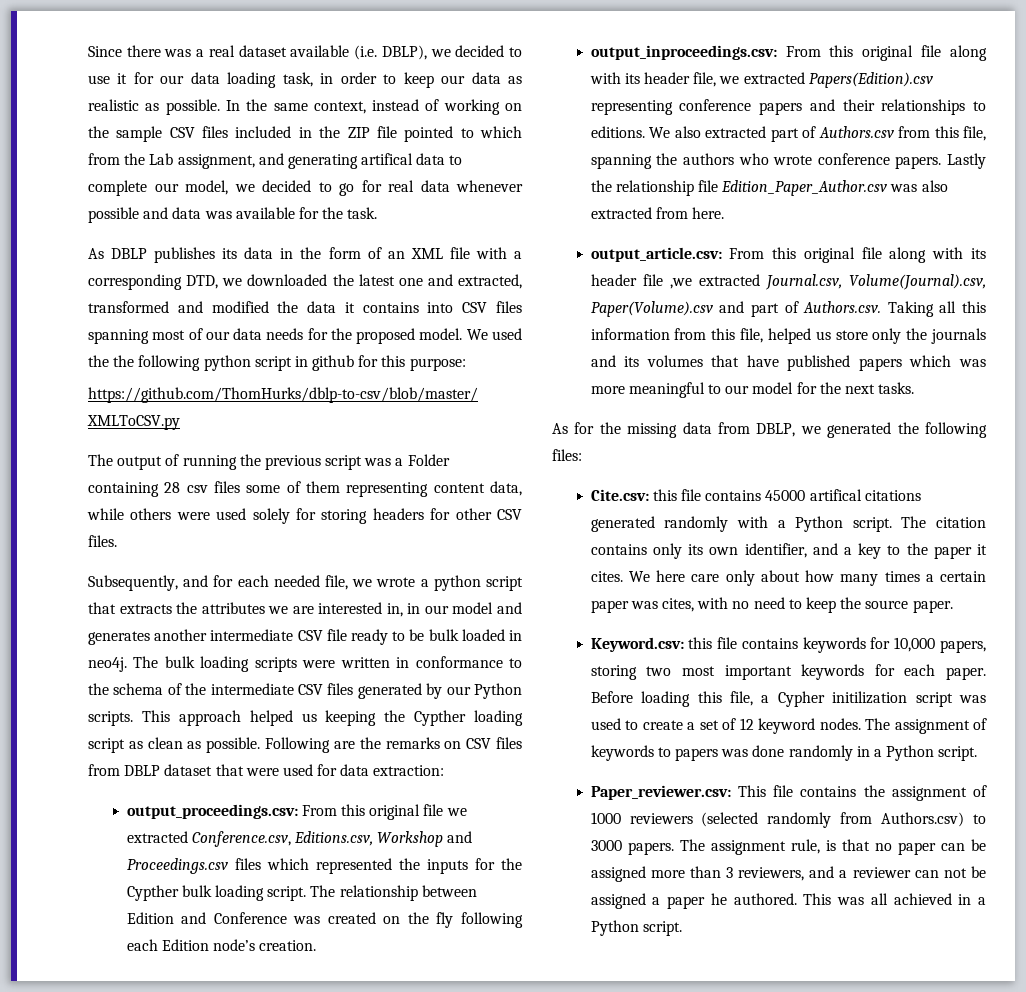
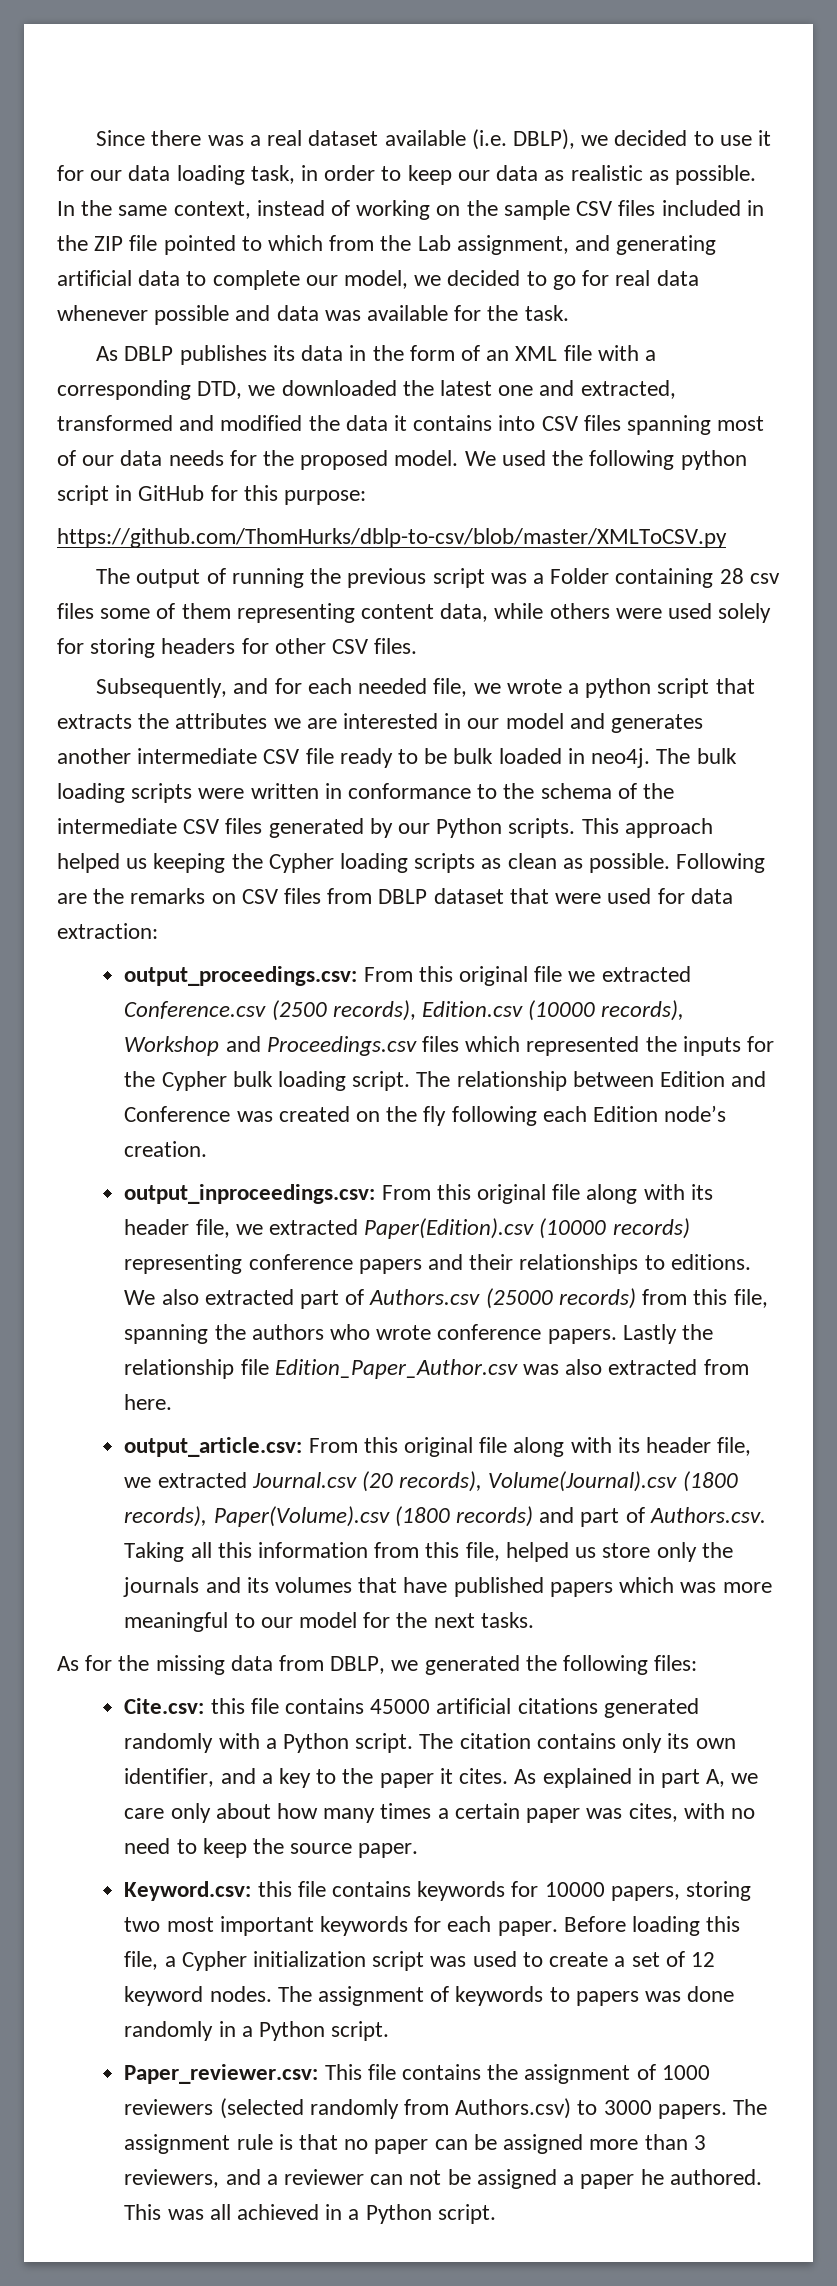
- In the same context, instead of working on the sample CSV files included in the ZIP file pointed to which from the Lab assignment, and generating artifical data to complete our model, we decided to go for real data whenever possible and data was available for the task.
+ In the same context, instead of working on the sample CSV files included in the ZIP file pointed to which from the Lab assignment, and generating artificial data to complete our model, we decided to go for real data whenever possible and data was available for the task.
- We used the the following python script in github for this purpose:
+ We used the following python script in GitHub for this purpose:
- Subsequently, and for each needed file, we wrote a python script that extracts the attributes we are interested in, in our model and generates another intermediate CSV file ready to be bulk loaded in neo4j.
+ Subsequently, and for each needed file, we wrote a python script that extracts the attributes we are interested in our model and generates another intermediate CSV file ready to be bulk loaded in neo4j.
- This approach helped us keeping the Cypther loading script as clean as possible.
+ This approach helped us keeping the Cypher loading scripts as clean as possible.
- output_proceedings.csv: From this original file we extracted Conference.csv, Editions.csv, Workshop and Proceedings.csv files which represented the inputs for the Cypther bulk loading script.
+ output_proceedings.csv: From this original file we extracted Conference.csv (2500 records), Edition.csv (10000 records), Workshop and Proceedings.csv files which represented the inputs for the Cypher bulk loading script.
- output_inproceedings.csv: From this original file along with its header file, we extracted Papers(Edition).csv representing conference papers and their relationships to editions.
+ output_inproceedings.csv: From this original file along with its header file, we extracted Paper(Edition).csv (10000 records) representing conference papers and their relationships to editions.
- We also extracted part of Authors.csv from this file, spanning the authors who wrote conference papers.
+ We also extracted part of Authors.csv (25000 records) from this file, spanning the authors who wrote conference papers.
- output_article.csv: From this original file along with its header file ,we extracted Journal.csv, Volume(Journal).csv, Paper(Volume).csv and part of Authors.csv. Taking all this information from this file, helped us store only the journals and its volumes that have published papers which was more meaningful to our model for the next tasks.
+ output_article.csv: From this original file along with its header file, we extracted Journal.csv (20 records), Volume(Journal).csv (1800 records), Paper(Volume).csv (1800 records) and part of Authors.csv. Taking all this information from this file, helped us store only the journals and its volumes that have published papers which was more meaningful to our model for the next tasks.
- Cite.csv: this file contains 45000 artifical citations generated randomly with a Python script.
+ Cite.csv: this file contains 45000 artificial citations generated randomly with a Python script.
- We here care only about how many times a certain paper was cites, with no need to keep the source paper.
+ As explained in part A, we care only about how many times a certain paper was cites, with no need to keep the source paper.
- Keyword.csv: this file contains keywords for 10,000 papers, storing two most important keywords for each paper.
+ Keyword.csv: this file contains keywords for 10000 papers, storing two most important keywords for each paper.
- Before loading this file, a Cypher initilization script was used to create a set of 12 keyword nodes.
+ Before loading this file, a Cypher initialization script was used to create a set of 12 keyword nodes.
- The assignment rule, is that no paper can be assigned more than 3 reviewers, and a reviewer can not be assigned a paper he authored.
+ The assignment rule is that no paper can be assigned more than 3 reviewers, and a reviewer can not be assigned a paper he authored.

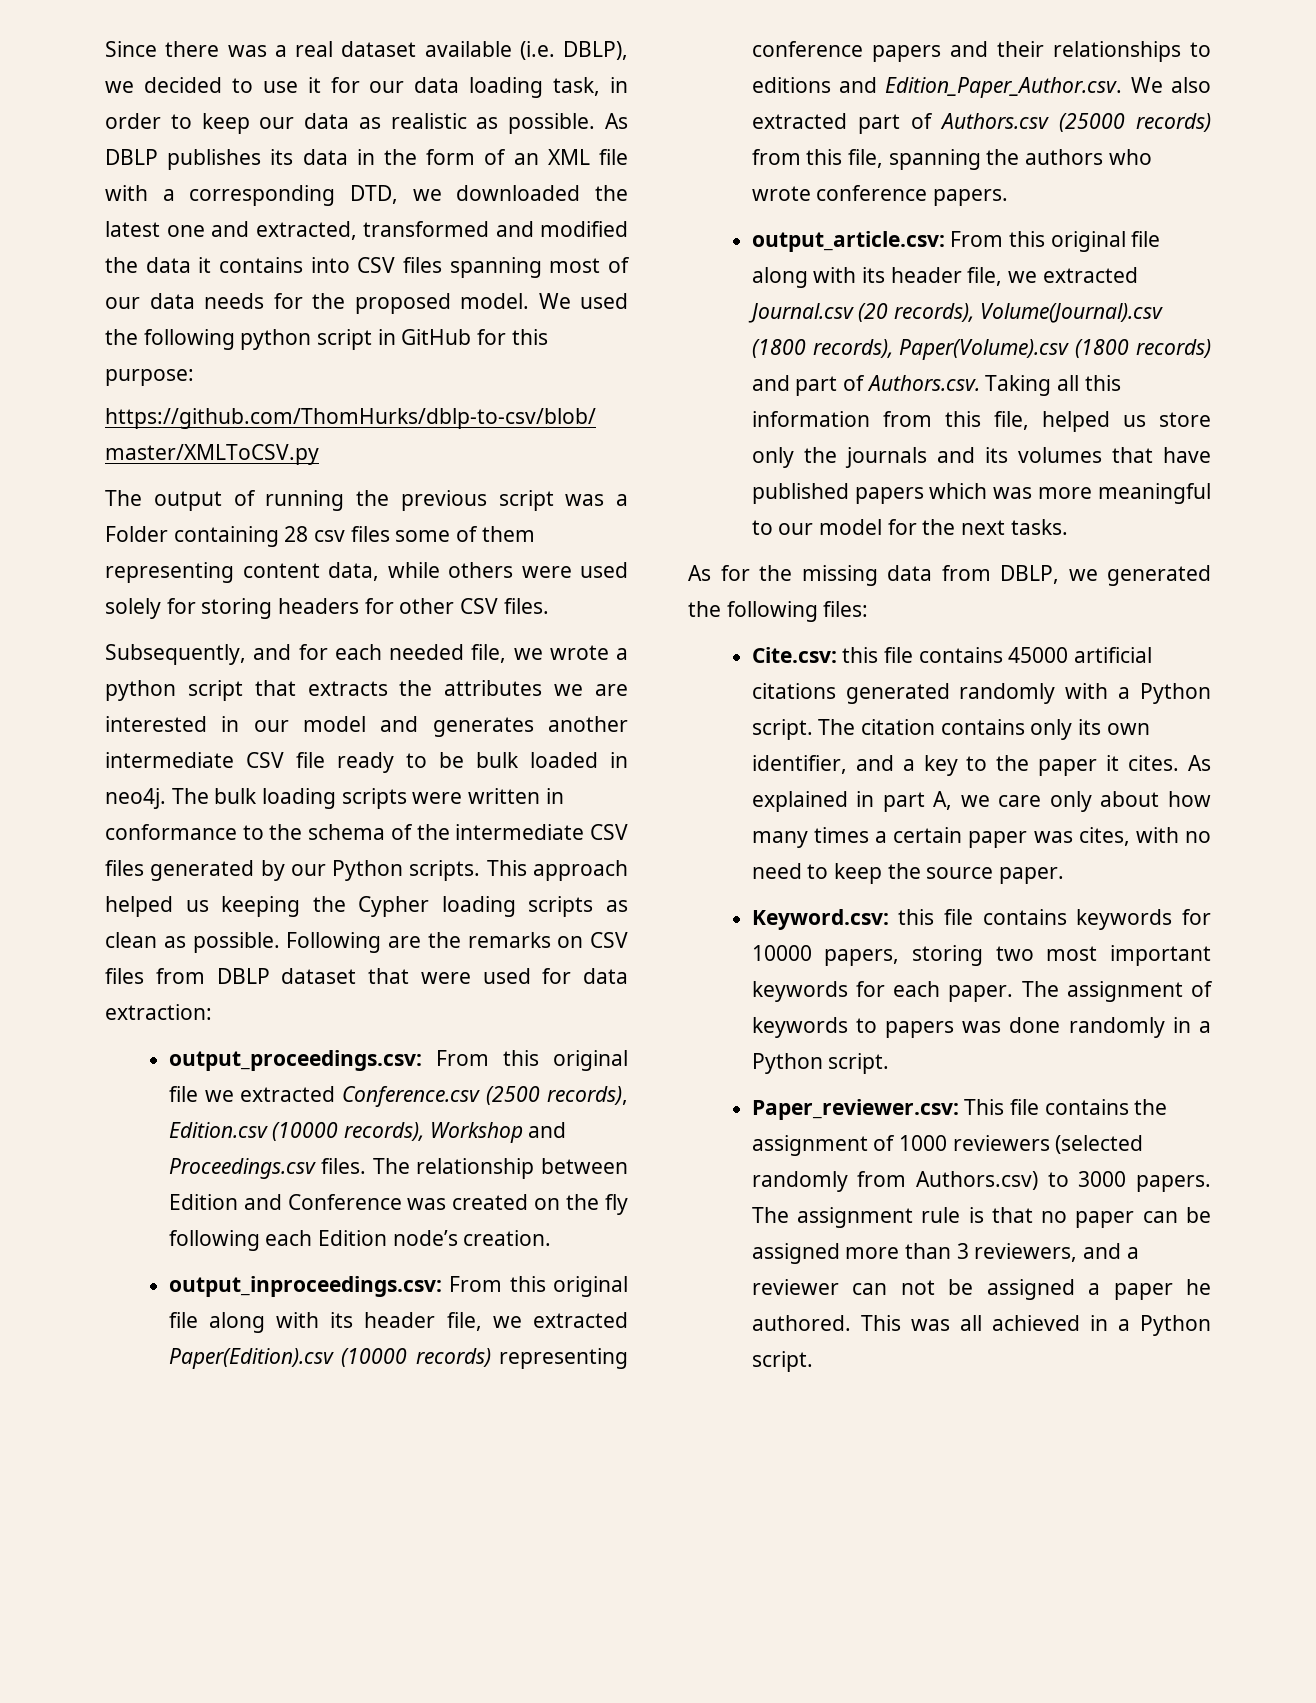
- Since there was a real dataset available (i.e. DBLP), we decided to use it for our data loading task, in order to keep our data as realistic as possible. In the same context, instead of working on the sample CSV files included in the ZIP file pointed to which from the Lab assignment, and generating artificial data to complete our model, we decided to go for real data whenever possible and data was available for the task.
- As DBLP publishes its data in the form of an XML file with a corresponding DTD, we downloaded the latest one and extracted, transformed and modified the data it contains into CSV files spanning most of our data needs for the proposed model.
+ Since there was a real dataset available (i.e. DBLP), we decided to use it for our data loading task, in order to keep our data as realistic as possible. As DBLP publishes its data in the form of an XML file with a corresponding DTD, we downloaded the latest one and extracted, transformed and modified the data it contains into CSV files spanning most of our data needs for the proposed model.
- output_proceedings.csv: From this original file we extracted Conference.csv (2500 records), Edition.csv (10000 records), Workshop and Proceedings.csv files which represented the inputs for the Cypher bulk loading script.
+ output_proceedings.csv: From this original file we extracted Conference.csv (2500 records), Edition.csv (10000 records), Workshop and Proceedings.csv files.
- output_inproceedings.csv: From this original file along with its header file, we extracted Paper(Edition).csv (10000 records) representing conference papers and their relationships to editions. We also extracted part of Authors.csv (25000 records) from this file, spanning the authors who wrote conference papers. Lastly the relationship file Edition_Paper_Author.csv was also extracted from here.
+ output_inproceedings.csv: From this original file along with its header file, we extracted Paper(Edition).csv (10000 records) representing conference papers and their relationships to editions and Edition_Paper_Author.csv. We also extracted part of Authors.csv (25000 records) from this file, spanning the authors who wrote conference papers.
- Before loading this file, a Cypher initialization script was used to create a set of 12 keyword nodes.

